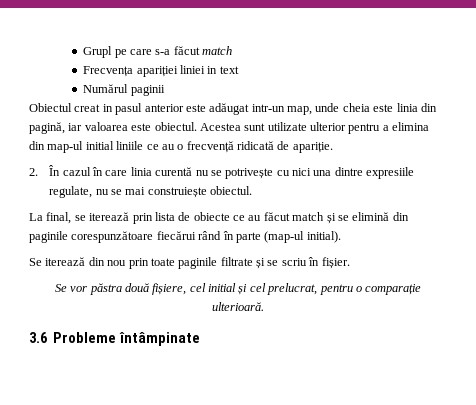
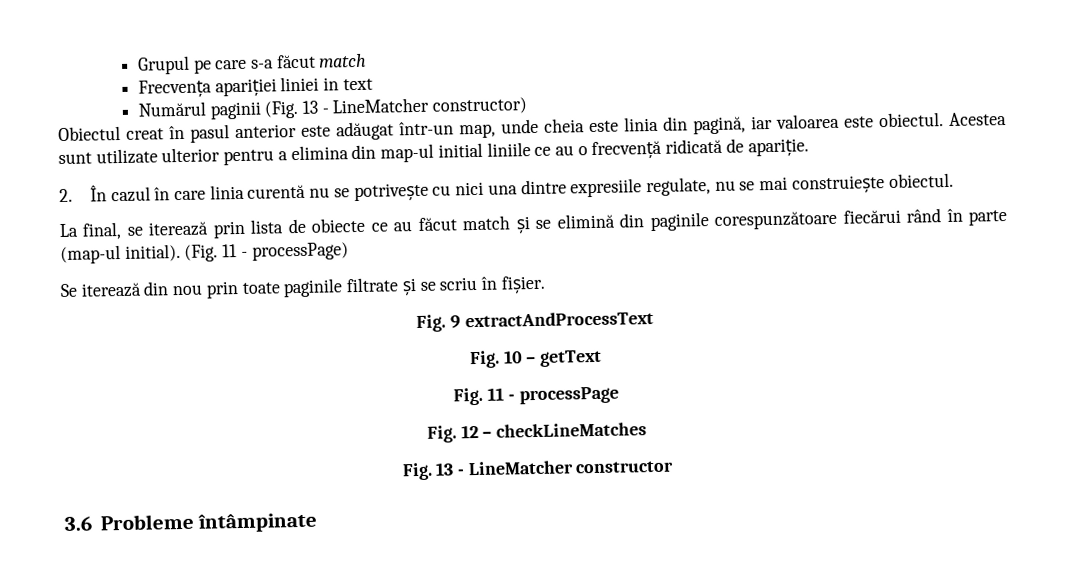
- Grupl pe care s-a făcut match
+ Grupul pe care s-a făcut match
- Numărul paginii
+ Numărul paginii (Fig. 13 - LineMatcher constructor)
- Obiectul creat in pasul anterior este adăugat intr-un map, unde cheia este linia din pagină, iar valoarea este obiectul.
+ Obiectul creat în pasul anterior este adăugat într-un map, unde cheia este linia din pagină, iar valoarea este obiectul.
+ (Fig. 11 - processPage)
- Se vor păstra două fișiere, cel initial și cel prelucrat, pentru o comparație ulterioară.
+ Fig. 9 extractAndProcessText
+ Fig. 10 – getText
+ Fig. 11 - processPage
+ Fig. 12 – checkLineMatches
+ Fig. 13 - LineMatcher constructor

